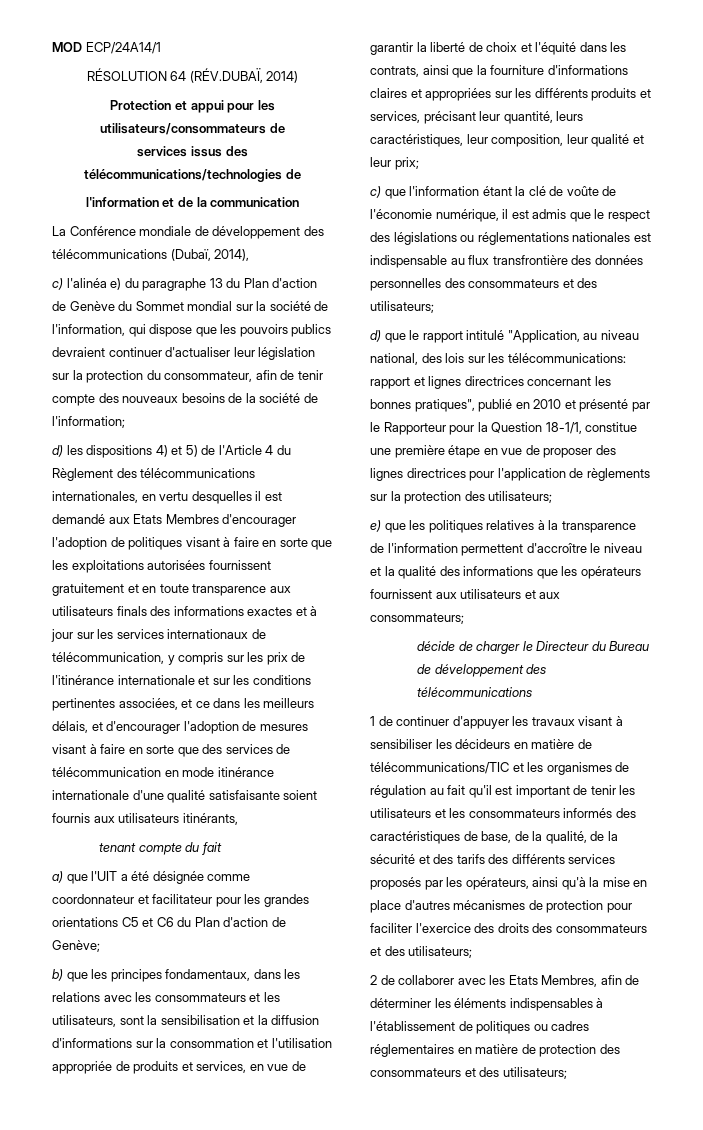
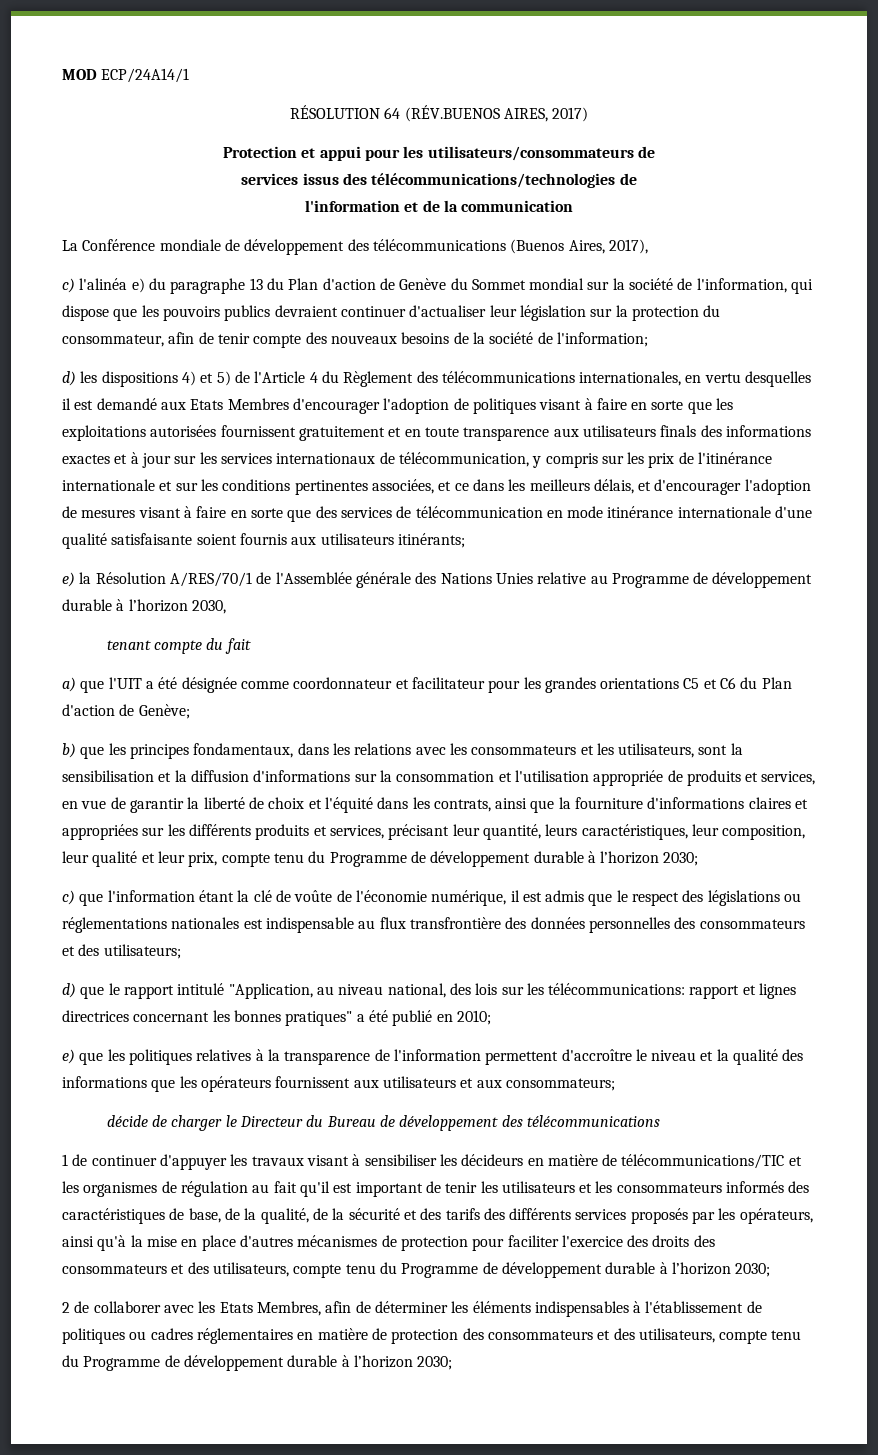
- RÉSOLUTION 64 (RÉV.DUBAÏ, 2014)
+ RÉSOLUTION 64 (RÉV.BUENOS AIRES, 2017)
- La Conférence mondiale de développement des télécommunications (Dubaï, 2014),
+ La Conférence mondiale de développement des télécommunications (Buenos Aires, 2017),
- d) les dispositions 4) et 5) de l'Article 4 du Règlement des télécommunications internationales, en vertu desquelles il est demandé aux Etats Membres d'encourager l'adoption de politiques visant à faire en sorte que les exploitations autorisées fournissent gratuitement et en toute transparence aux utilisateurs finals des informations exactes et à jour sur les services internationaux de télécommunication, y compris sur les prix de l'itinérance internationale et sur les conditions pertinentes associées, et ce dans les meilleurs délais, et d'encourager l'adoption de mesures visant à faire en sorte que des services de télécommunication en mode itinérance internationale d'une qualité satisfaisante soient fournis aux utilisateurs itinérants,
+ d) les dispositions 4) et 5) de l'Article 4 du Règlement des télécommunications internationales, en vertu desquelles il est demandé aux Etats Membres d'encourager l'adoption de politiques visant à faire en sorte que les exploitations autorisées fournissent gratuitement et en toute transparence aux utilisateurs finals des informations exactes et à jour sur les services internationaux de télécommunication, y compris sur les prix de l'itinérance internationale et sur les conditions pertinentes associées, et ce dans les meilleurs délais, et d'encourager l'adoption de mesures visant à faire en sorte que des services de télécommunication en mode itinérance internationale d'une qualité satisfaisante soient fournis aux utilisateurs itinérants;
+ e) la Résolution A/RES/70/1 de l'Assemblée générale des Nations Unies relative au Programme de développement durable à l’horizon 2030,
- b) que les principes fondamentaux, dans les relations avec les consommateurs et les utilisateurs, sont la sensibilisation et la diffusion d'informations sur la consommation et l'utilisation appropriée de produits et services, en vue de garantir la liberté de choix et l'équité dans les contrats, ainsi que la fourniture d'informations claires et appropriées sur les différents produits et services, précisant leur quantité, leurs caractéristiques, leur composition, leur qualité et leur prix;
+ b) que les principes fondamentaux, dans les relations avec les consommateurs et les utilisateurs, sont la sensibilisation et la diffusion d'informations sur la consommation et l'utilisation appropriée de produits et services, en vue de garantir la liberté de choix et l'équité dans les contrats, ainsi que la fourniture d'informations claires et appropriées sur les différents produits et services, précisant leur quantité, leurs caractéristiques, leur composition, leur qualité et leur prix, compte tenu du Programme de développement durable à l’horizon 2030;
- d) que le rapport intitulé "Application, au niveau national, des lois sur les télécommunications: rapport et lignes directrices concernant les bonnes pratiques", publié en 2010 et présenté par le Rapporteur pour la Question 18-1/1, constitue une première étape en vue de proposer des lignes directrices pour l'application de règlements sur la protection des utilisateurs;
+ d) que le rapport intitulé "Application, au niveau national, des lois sur les télécommunications: rapport et lignes directrices concernant les bonnes pratiques" a été publié en 2010;
- 1 de continuer d'appuyer les travaux visant à sensibiliser les décideurs en matière de télécommunications/TIC et les organismes de régulation au fait qu'il est important de tenir les utilisateurs et les consommateurs informés des caractéristiques de base, de la qualité, de la sécurité et des tarifs des différents services proposés par les opérateurs, ainsi qu'à la mise en place d'autres mécanismes de protection pour faciliter l'exercice des droits des consommateurs et des utilisateurs;
+ 1 de continuer d'appuyer les travaux visant à sensibiliser les décideurs en matière de télécommunications/TIC et les organismes de régulation au fait qu'il est important de tenir les utilisateurs et les consommateurs informés des caractéristiques de base, de la qualité, de la sécurité et des tarifs des différents services proposés par les opérateurs, ainsi qu'à la mise en place d'autres mécanismes de protection pour faciliter l'exercice des droits des consommateurs et des utilisateurs, compte tenu du Programme de développement durable à l’horizon 2030;
- 2 de collaborer avec les Etats Membres, afin de déterminer les éléments indispensables à l'établissement de politiques ou cadres réglementaires en matière de protection des consommateurs et des utilisateurs;
+ 2 de collaborer avec les Etats Membres, afin de déterminer les éléments indispensables à l'établissement de politiques ou cadres réglementaires en matière de protection des consommateurs et des utilisateurs, compte tenu du Programme de développement durable à l’horizon 2030;

